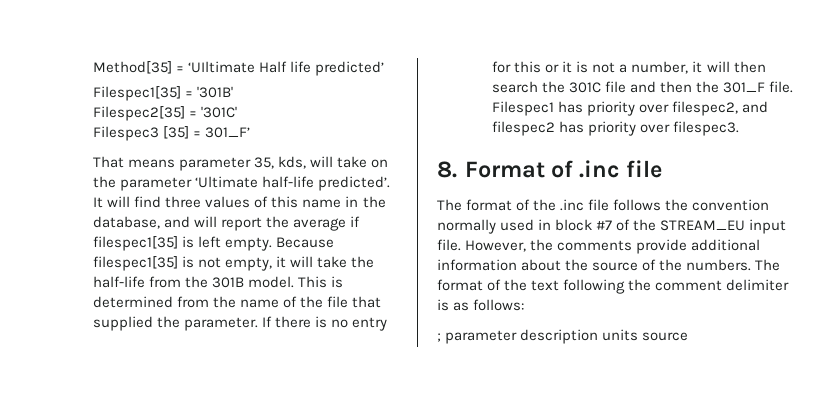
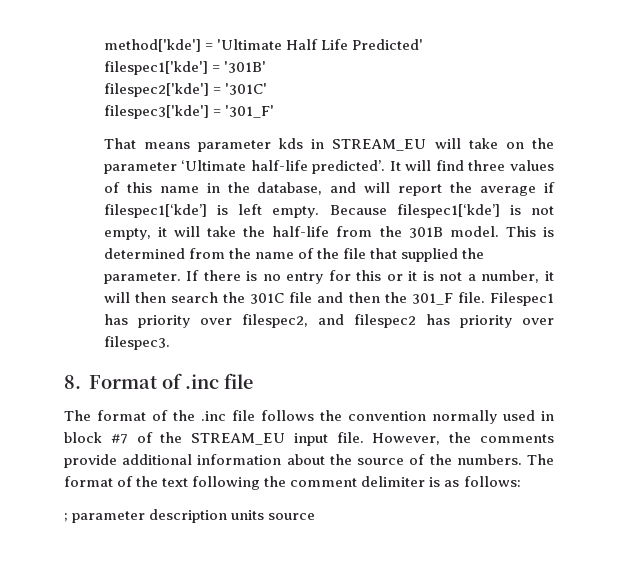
- Method[35] = ‘UIltimate Half life predicted’
- Filespec1[35] = '301B'
+ method['kde'] = 'Ultimate Half Life Predicted'
+ filespec1['kde'] = '301B'
- Filespec2[35] = '301C'
+ filespec2['kde'] = '301C'
- Filespec3 [35] = 301_F’
+ filespec3['kde'] = '301_F'
- That means parameter 35, kds, will take on the parameter ‘Ultimate half-life predicted’.
+ That means parameter kds in STREAM_EU will take on the parameter ‘Ultimate half-life predicted’.
- It will find three values of this name in the database, and will report the average if filespec1[35] is left empty.
+ It will find three values of this name in the database, and will report the average if filespec1[‘kde’] is left empty.
- Because filespec1[35] is not empty, it will take the half-life from the 301B model.
+ Because filespec1[‘kde’] is not empty, it will take the half-life from the 301B model.

